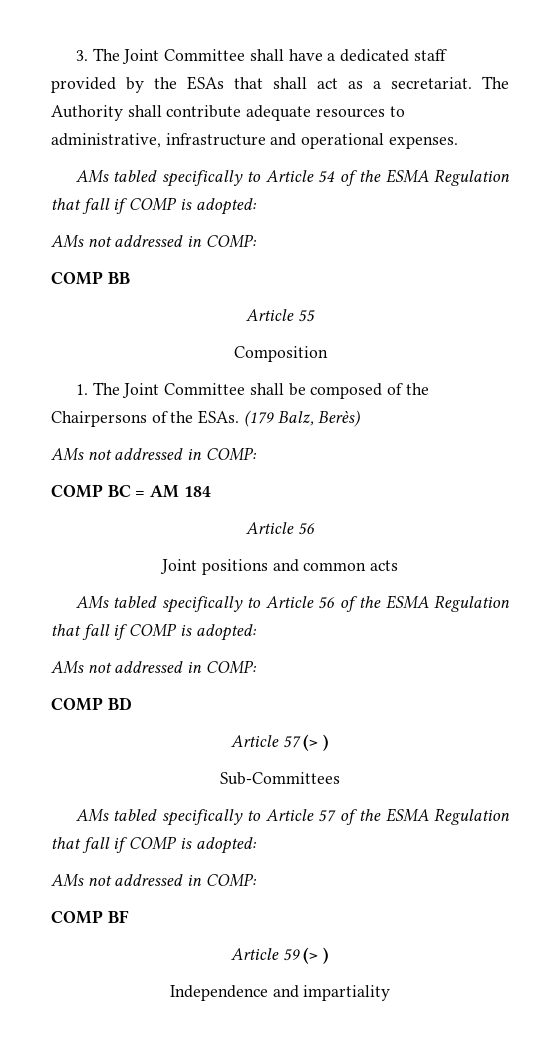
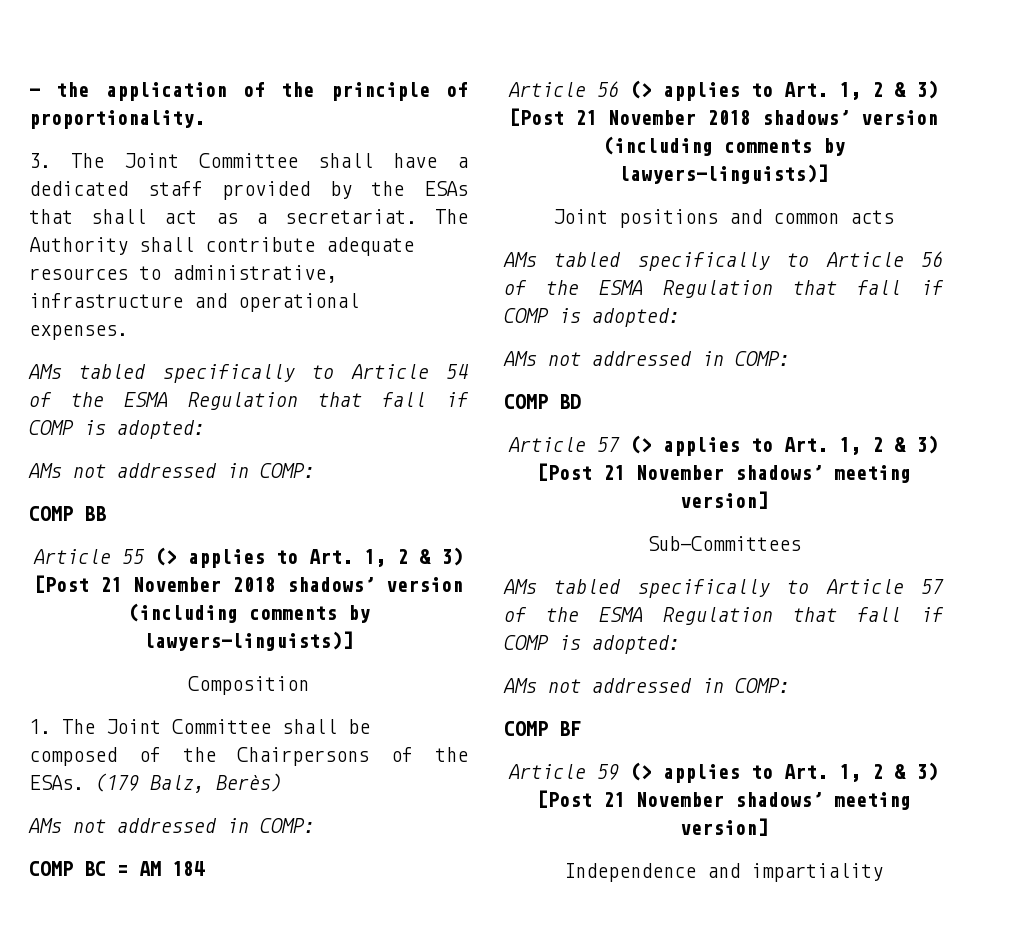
+ — the application of the principle of proportionality.
- Article 55
+ Article 55 (> applies to Art. 1, 2 & 3) [Post 21 November 2018 shadows’ version (including comments by lawyers-linguists)]
  COMP BC = AM 184
- Article 56
+ Article 56 (> applies to Art. 1, 2 & 3) [Post 21 November 2018 shadows’ version (including comments by lawyers-linguists)]
- Article 57 (> )
+ Article 57 (> applies to Art. 1, 2 & 3) [Post 21 November shadows’ meeting version]
- Article 59 (> )
+ Article 59 (> applies to Art. 1, 2 & 3) [Post 21 November shadows’ meeting version]

